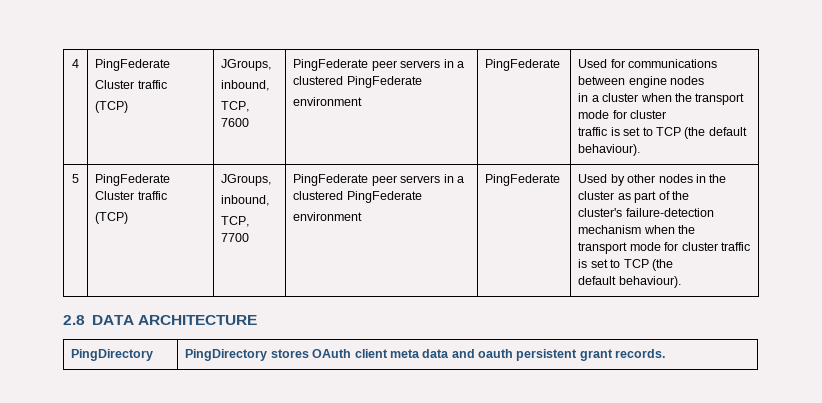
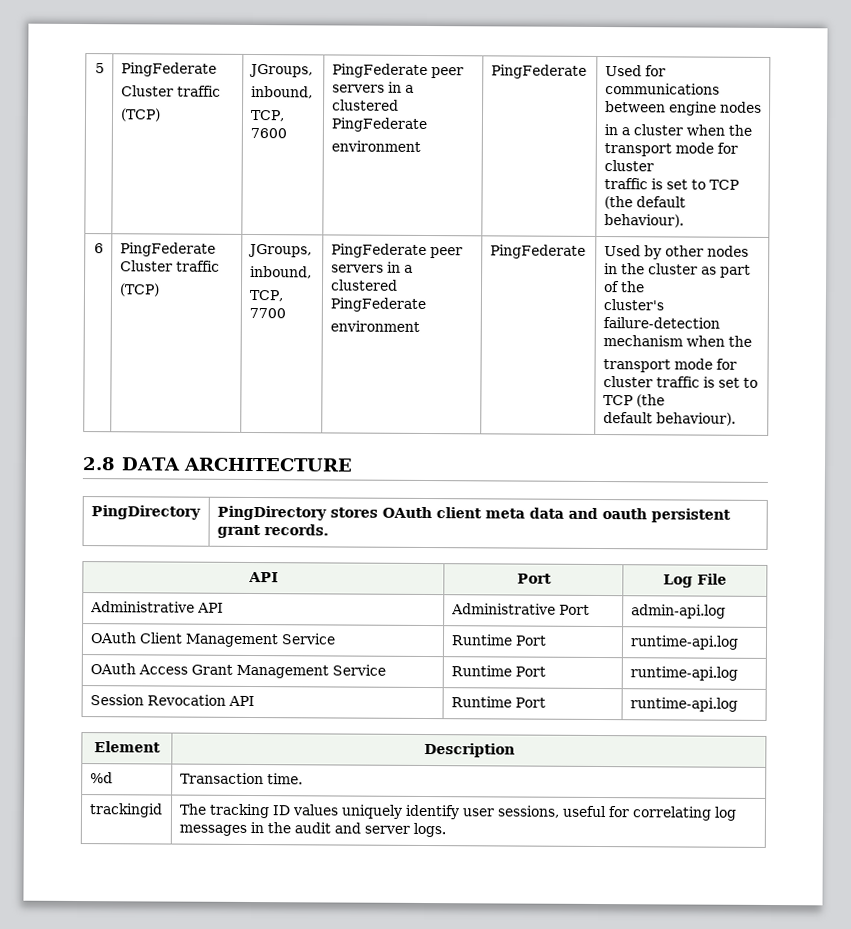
- 4
+ 5
- 5
+ 6
+ API | Port | Log File
+ Administrative API | Administrative Port | admin-api.log
+ OAuth Client Management Service | Runtime Port | runtime-api.log
+ OAuth Access Grant Management Service | Runtime Port | runtime-api.log
+ Session Revocation API | Runtime Port | runtime-api.log
+ Element | Description
+ %d | Transaction time.
+ trackingid | The tracking ID values uniquely identify user sessions, useful for correlating log messages in the audit and server logs.

